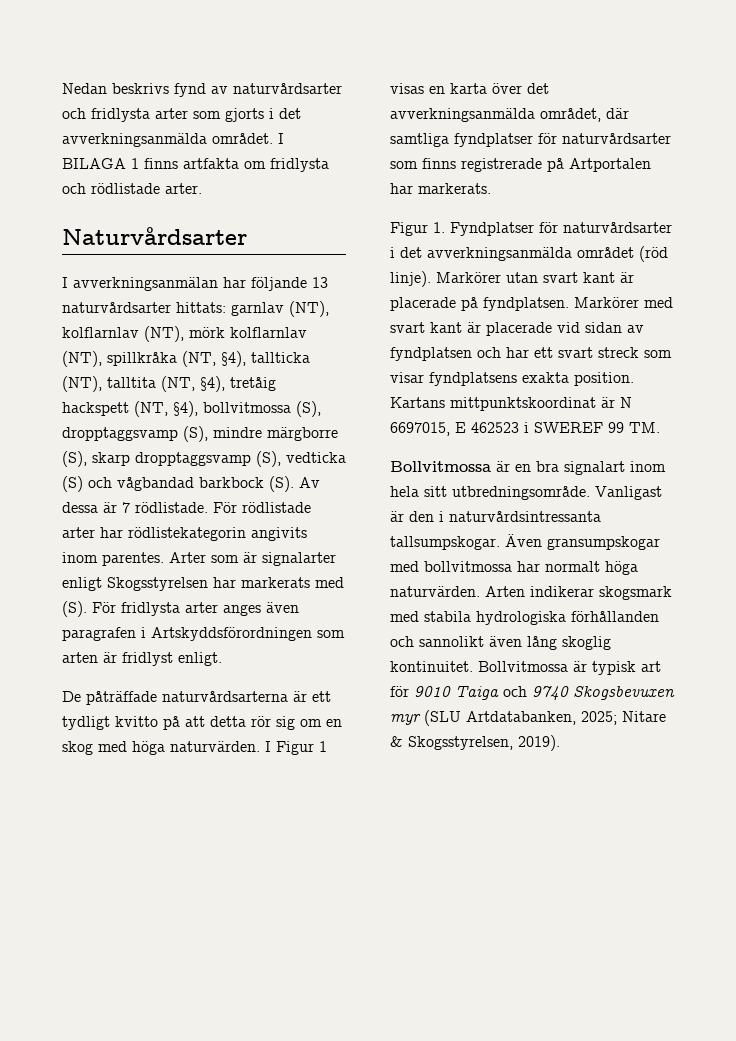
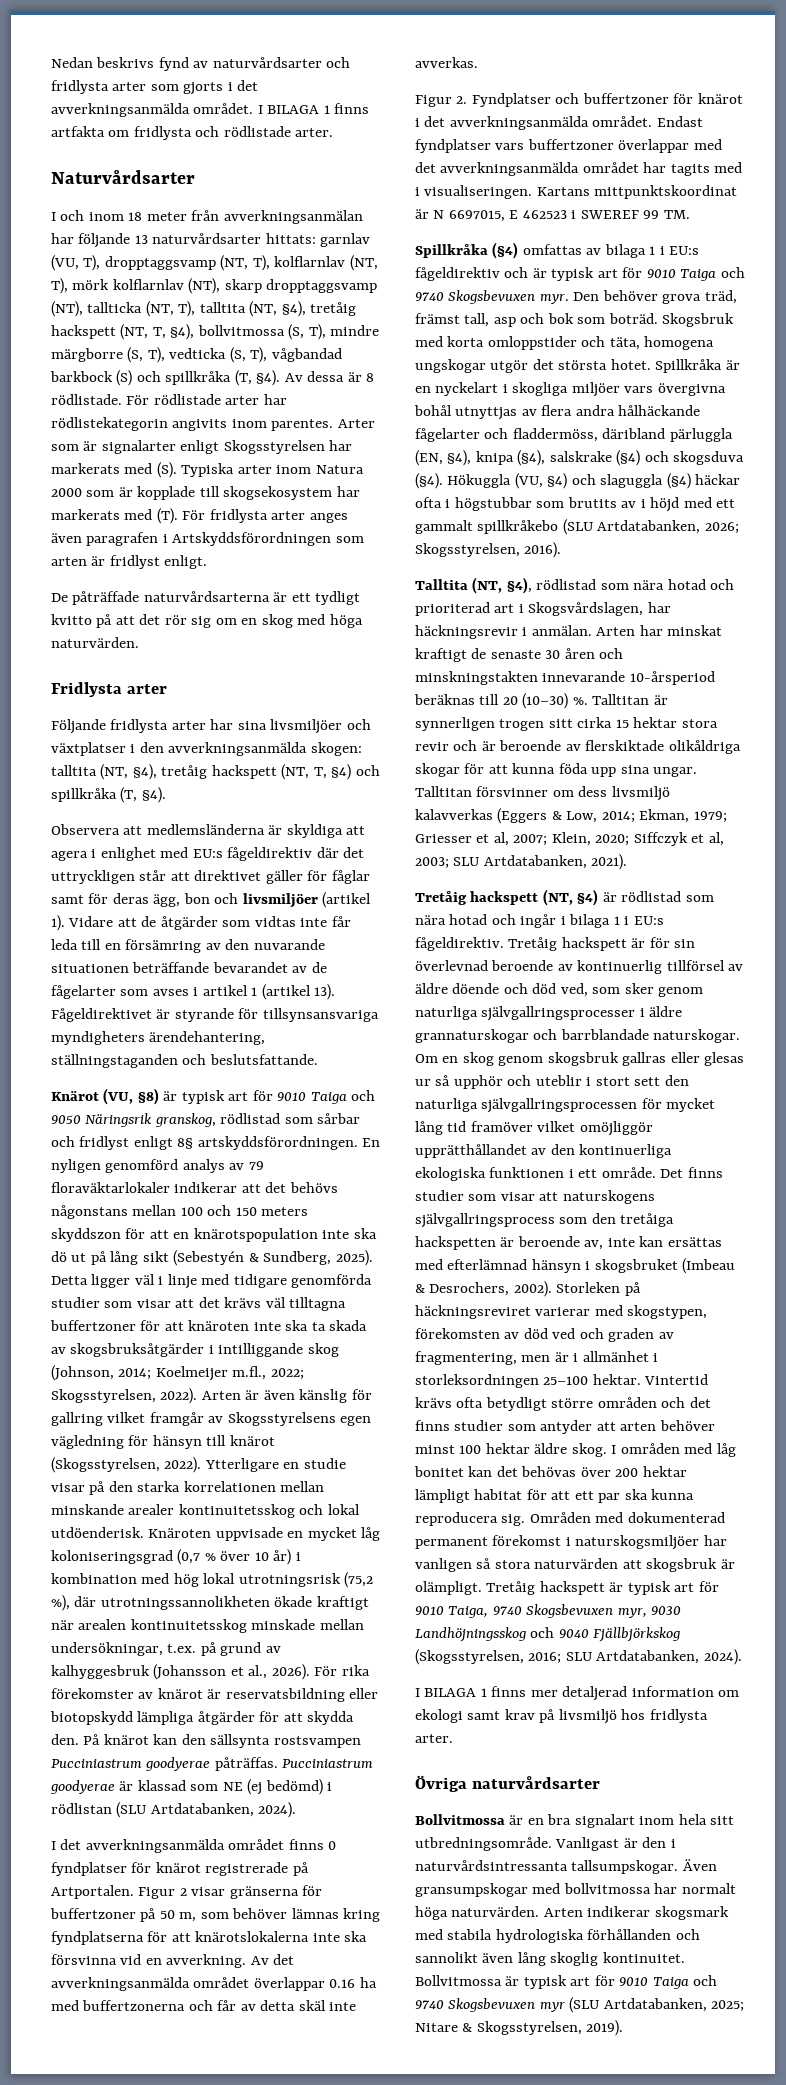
- I avverkningsanmälan har följande 13 naturvårdsarter hittats: garnlav (NT), kolflarnlav (NT), mörk kolflarnlav (NT), spillkråka (NT, §4), tallticka (NT), talltita (NT, §4), tretåig hackspett (NT, §4), bollvitmossa (S), dropptaggsvamp (S), mindre märgborre (S), skarp dropptaggsvamp (S), vedticka (S) och vågbandad barkbock (S). Av dessa är 7 rödlistade.
+ I och inom 18 meter från avverkningsanmälan har följande 13 naturvårdsarter hittats: garnlav (VU, T), dropptaggsvamp (NT, T), kolflarnlav (NT, T), mörk kolflarnlav (NT), skarp dropptaggsvamp (NT), tallticka (NT, T), talltita (NT, §4), tretåig hackspett (NT, T, §4), bollvitmossa (S, T), mindre märgborre (S, T), vedticka (S, T), vågbandad barkbock (S) och spillkråka (T, §4). Av dessa är 8 rödlistade.
- Arter som är signalarter enligt Skogsstyrelsen har markerats med (S). För fridlysta arter anges även paragrafen i Artskyddsförordningen som arten är fridlyst enligt.
+ Arter som är signalarter enligt Skogsstyrelsen har markerats med (S). Typiska arter inom Natura 2000 som är kopplade till skogsekosystem har markerats med (T). För fridlysta arter anges även paragrafen i Artskyddsförordningen som arten är fridlyst enligt.
- De påträffade naturvårdsarterna är ett tydligt kvitto på att detta rör sig om en skog med höga naturvärden. I Figur 1 visas en karta över det avverkningsanmälda området, där samtliga fyndplatser för naturvårdsarter som finns registrerade på Artportalen har markerats.
- Figur 1. Fyndplatser för naturvårdsarter i det avverkningsanmälda området (röd linje). Markörer utan svart kant är placerade på fyndplatsen. Markörer med svart kant är placerade vid sidan av fyndplatsen och har ett svart streck som visar fyndplatsens exakta position.
+ De påträffade naturvårdsarterna är ett tydligt kvitto på att det rör sig om en skog med höga naturvärden.
+ Fridlysta arter
+ Följande fridlysta arter har sina livsmiljöer och växtplatser i den avverkningsanmälda skogen: talltita (NT, §4), tretåig hackspett (NT, T, §4) och spillkråka (T, §4).
+ Observera att medlemsländerna är skyldiga att agera i enlighet med EU:s fågeldirektiv där det uttryckligen står att direktivet gäller för fåglar samt för deras ägg, bon och livsmiljöer (artikel 1). Vidare att de åtgärder som vidtas inte får leda till en försämring av den nuvarande situationen beträffande bevarandet av de fågelarter som avses i artikel 1 (artikel 13). Fågeldirektivet är styrande för tillsynsansvariga myndigheters ärendehantering, ställningstaganden och beslutsfattande.
+ Knärot (VU, §8) är typisk art för 9010 Taiga och 9050 Näringsrik granskog, rödlistad som sårbar och fridlyst enligt 8§ artskyddsförordningen. En nyligen genomförd analys av 79 floraväktarlokaler indikerar att det behövs någonstans mellan 100 och 150 meters skyddszon för att en knärotspopulation inte ska dö ut på lång sikt (Sebestyén & Sundberg, 2025). Detta ligger väl i linje med tidigare genomförda studier som visar att det krävs väl tilltagna buffertzoner för att knäroten inte ska ta skada av skogsbruksåtgärder i intilliggande skog (Johnson, 2014; Koelmeijer m.fl., 2022; Skogsstyrelsen, 2022). Arten är även känslig för gallring vilket framgår av Skogsstyrelsens egen vägledning för hänsyn till knärot (Skogsstyrelsen, 2022). Ytterligare en studie visar på den starka korrelationen mellan minskande arealer kontinuitetsskog och lokal utdöenderisk. Knäroten uppvisade en mycket låg koloniseringsgrad (0,7 % över 10 år) i kombination med hög lokal utrotningsrisk (75,2 %), där utrotningssannolikheten ökade kraftigt när arealen kontinuitetsskog minskade mellan undersökningar, t.ex. på grund av kalhyggesbruk (Johansson et al., 2026). För rika förekomster av knärot är reservatsbildning eller biotopskydd lämpliga åtgärder för att skydda den. På knärot kan den sällsynta rostsvampen Pucciniastrum goodyerae påträffas. Pucciniastrum goodyerae är klassad som NE (ej bedömd) i rödlistan (SLU Artdatabanken, 2024).
+ I det avverkningsanmälda området finns 0 fyndplatser för knärot registrerade på Artportalen. Figur 2 visar gränserna för buffertzoner på 50 m, som behöver lämnas kring fyndplatserna för att knärotslokalerna inte ska försvinna vid en avverkning. Av det avverkningsanmälda området överlappar 0.16 ha med buffertzonerna och får av detta skäl inte avverkas.
+ Figur 2. Fyndplatser och buffertzoner för knärot i det avverkningsanmälda området. Endast fyndplatser vars buffertzoner överlappar med det avverkningsanmälda området har tagits med i visualiseringen.
+ Spillkråka (§4) omfattas av bilaga 1 i EU:s fågeldirektiv och är typisk art för 9010 Taiga och 9740 Skogsbevuxen myr. Den behöver grova träd, främst tall, asp och bok som boträd. Skogsbruk med korta omloppstider och täta, homogena ungskogar utgör det största hotet. Spillkråka är en nyckelart i skogliga miljöer vars övergivna bohål utnyttjas av flera andra hålhäckande fågelarter och fladdermöss, däribland pärluggla (EN, §4), knipa (§4), salskrake (§4) och skogsduva (§4). Hökuggla (VU, §4) och slaguggla (§4) häckar ofta i högstubbar som brutits av i höjd med ett gammalt spillkråkebo (SLU Artdatabanken, 2026; Skogsstyrelsen, 2016).
+ Talltita (NT, §4), rödlistad som nära hotad och prioriterad art i Skogsvårdslagen, har häckningsrevir i anmälan. Arten har minskat kraftigt de senaste 30 åren och minskningstakten innevarande 10-årsperiod beräknas till 20 (10–30) %. Talltitan är synnerligen trogen sitt cirka 15 hektar stora revir och är beroende av flerskiktade olikåldriga skogar för att kunna föda upp sina ungar. Talltitan försvinner om dess livsmiljö kalavverkas (Eggers & Low, 2014; Ekman, 1979; Griesser et al, 2007; Klein, 2020; Siffczyk et al, 2003; SLU Artdatabanken, 2021).
+ Tretåig hackspett (NT, §4) är rödlistad som nära hotad och ingår i bilaga 1 i EU:s fågeldirektiv. Tretåig hackspett är för sin överlevnad beroende av kontinuerlig tillförsel av äldre döende och död ved, som sker genom naturliga självgallringsprocesser i äldre grannaturskogar och barrblandade naturskogar. Om en skog genom skogsbruk gallras eller glesas ur så upphör och uteblir i stort sett den naturliga självgallringsprocessen för mycket lång tid framöver vilket omöjliggör upprätthållandet av den kontinuerliga ekologiska funktionen i ett område. Det finns studier som visar att naturskogens självgallringsprocess som den tretåiga hackspetten är beroende av, inte kan ersättas med efterlämnad hänsyn i skogsbruket (Imbeau & Desrochers, 2002). Storleken på häckningsreviret varierar med skogstypen, förekomsten av död ved och graden av fragmentering, men är i allmänhet i storleksordningen 25–100 hektar. Vintertid krävs ofta betydligt större områden och det finns studier som antyder att arten behöver minst 100 hektar äldre skog. I områden med låg bonitet kan det behövas över 200 hektar lämpligt habitat för att ett par ska kunna reproducera sig. Områden med dokumenterad permanent förekomst i naturskogsmiljöer har vanligen så stora naturvärden att skogsbruk är olämpligt. Tretåig hackspett är typisk art för 9010 Taiga, 9740 Skogsbevuxen myr, 9030 Landhöjningsskog och 9040 Fjällbjörkskog (Skogsstyrelsen, 2016; SLU Artdatabanken, 2024).
+ I BILAGA 1 finns mer detaljerad information om ekologi samt krav på livsmiljö hos fridlysta arter.
+ Övriga naturvårdsarter

